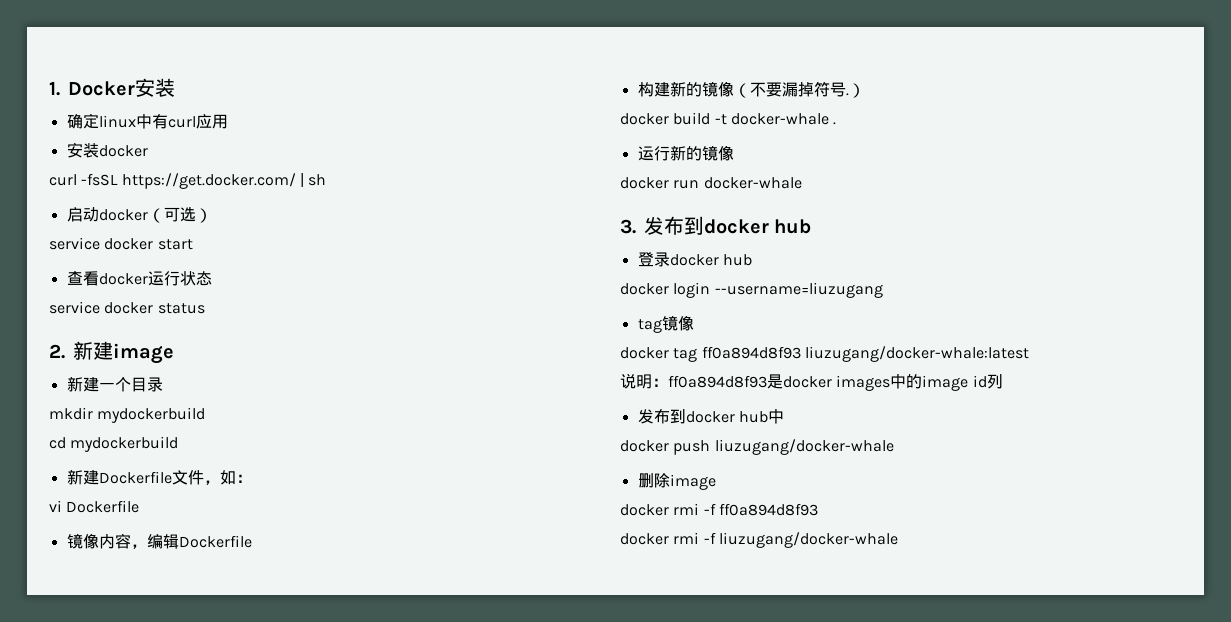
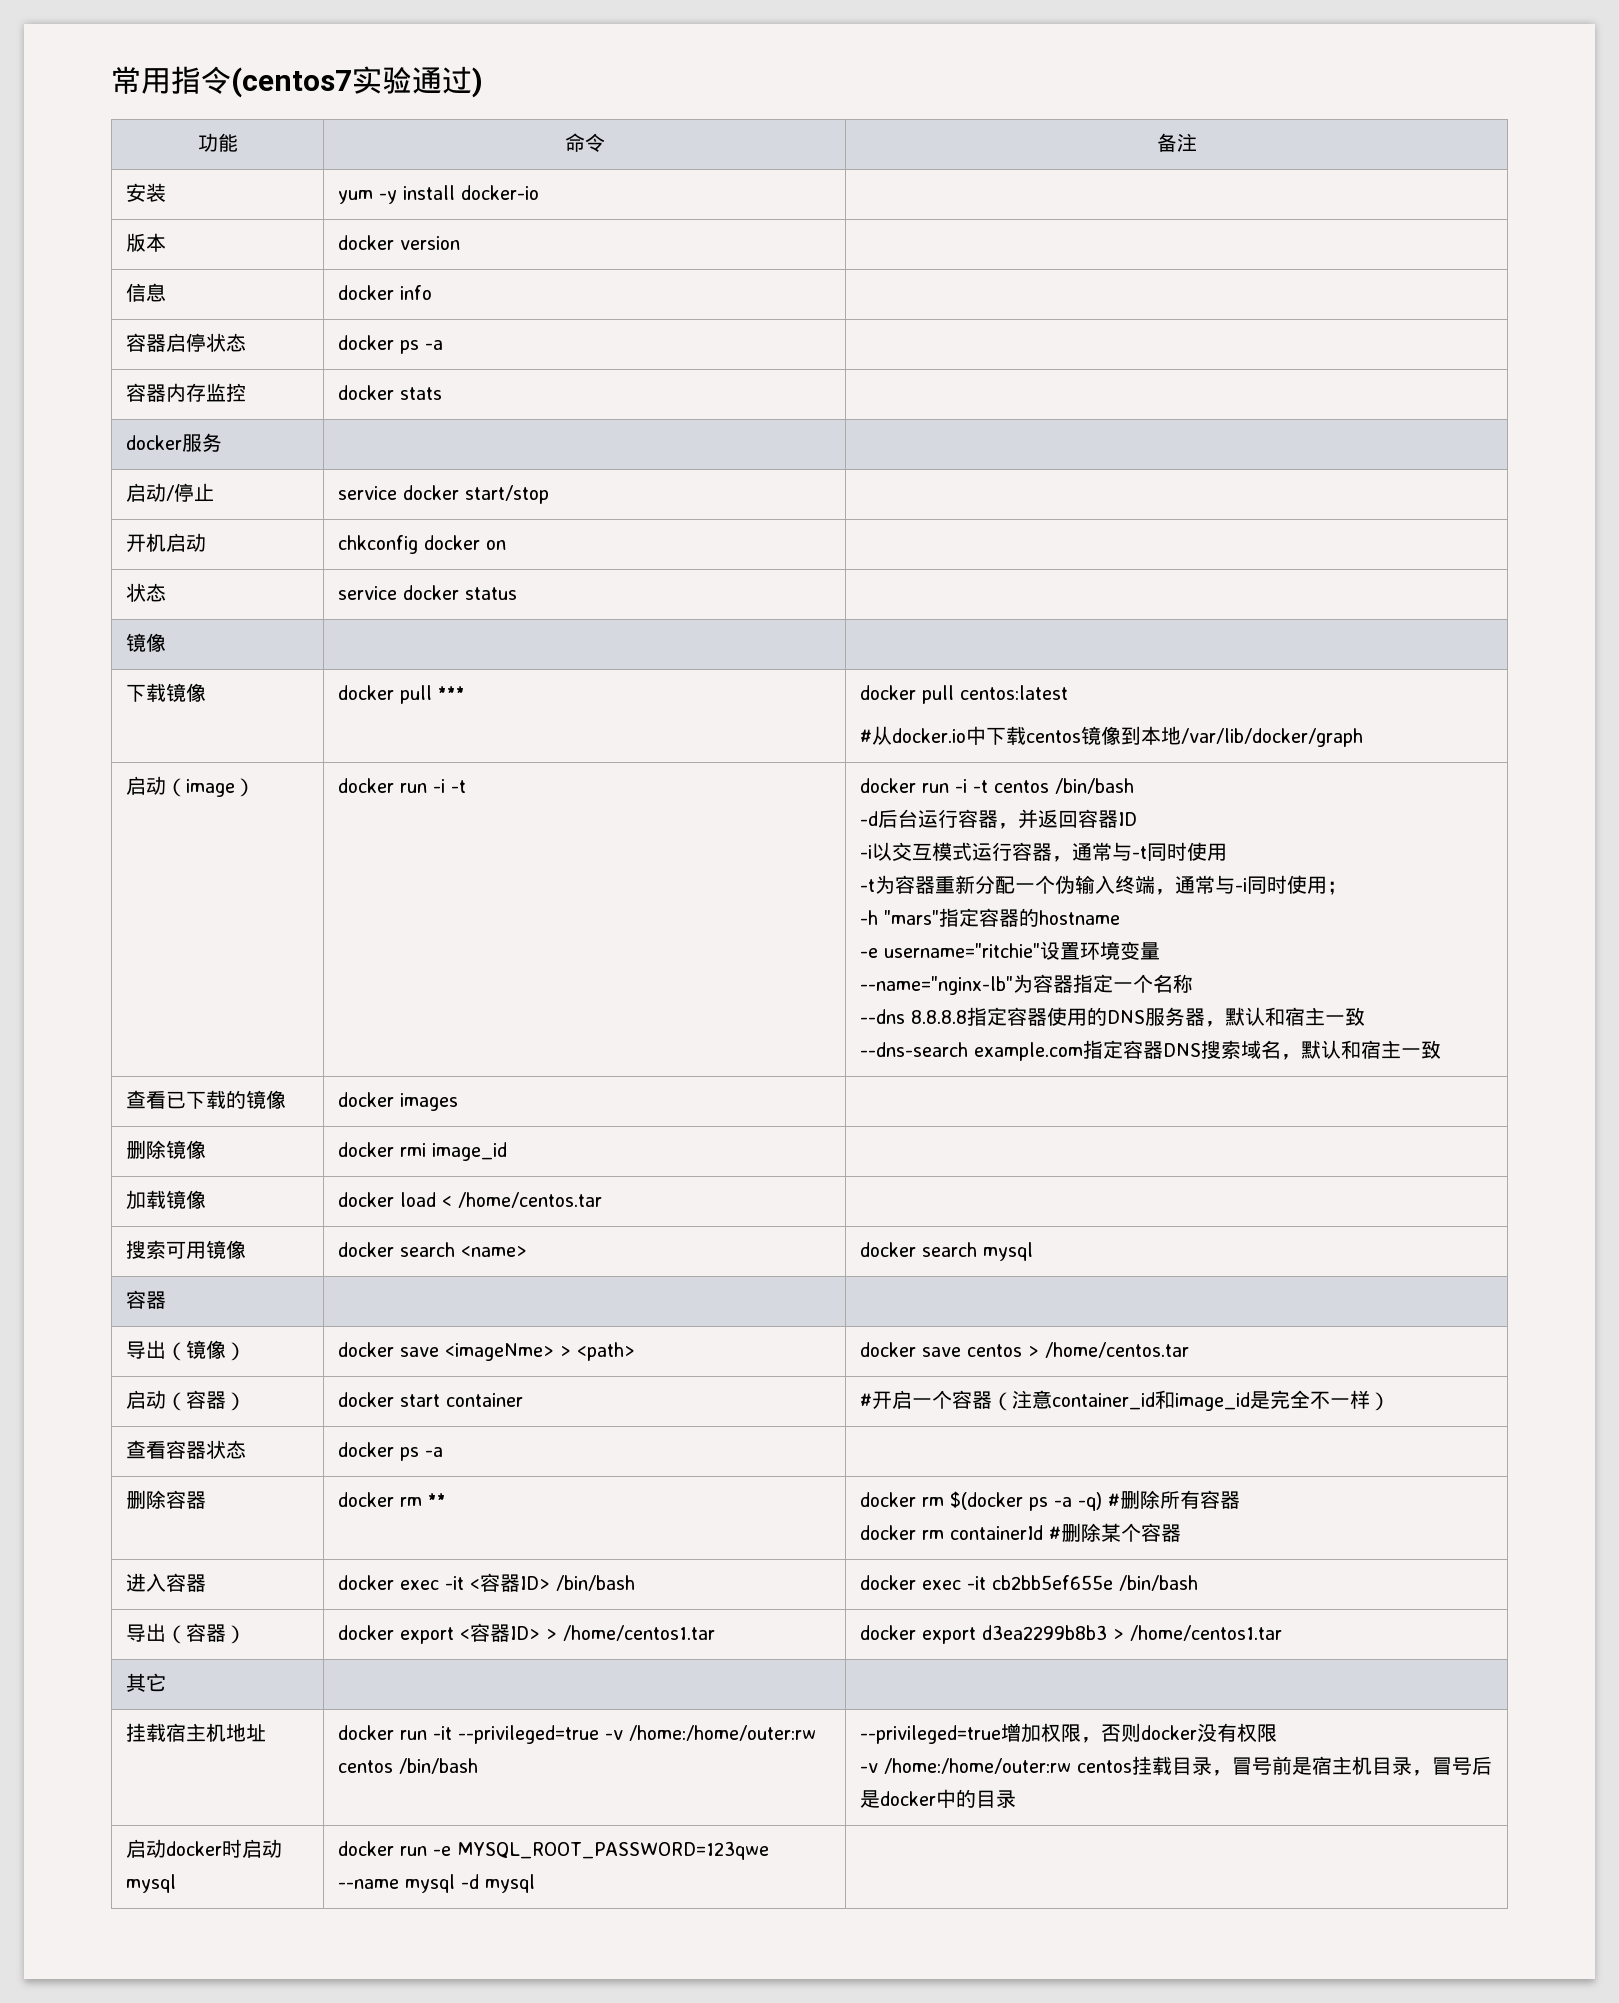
- 1. Docker安装
- 确定linux中有curl应用
- 安装docker
- curl -fsSL https://get.docker.com/ | sh
- 启动docker（可选）
- service docker start
- 查看docker运行状态
- service docker status
- 2.新建image
- 新建一个目录
- mkdir mydockerbuild
- cd mydockerbuild
- 新建Dockerfile文件，如：
- vi Dockerfile
- 镜像内容，编辑Dockerfile
- 构建新的镜像（不要漏掉符号.）
- docker build -t docker-whale .
- 运行新的镜像
- docker run docker-whale
- 3.发布到docker hub
- 登录docker hub
- docker login --username=liuzugang
- tag镜像
- docker tag ff0a894d8f93 liuzugang/docker-whale:latest
- 说明：ff0a894d8f93是docker images中的image id列
- 发布到docker hub中
- docker push liuzugang/docker-whale
- 删除image
- docker rmi -f ff0a894d8f93
- docker rmi -f liuzugang/docker-whale
+ 常用指令(centos7实验通过)
+ 功能 | 命令 | 备注
+ 安装 | yum -y install docker-io |
+ 版本 | docker version |
+ 信息 | docker info |
+ 容器启停状态 | docker ps -a |
+ 容器内存监控 | docker stats |
+ docker服务 | |
+ 启动/停止 | service docker start/stop |
+ 开机启动 | chkconfig docker on |
+ 状态 | service docker status |
+ 镜像 | |
+ 下载镜像 | docker pull *** | docker pull centos:latest
+ #从docker.io中下载centos镜像到本地/var/lib/docker/graph
+ 启动（image） | docker run -i -t | docker run -i -t centos /bin/bash
+ -d后台运行容器，并返回容器ID
+ -i以交互模式运行容器，通常与-t同时使用
+ -t为容器重新分配一个伪输入终端，通常与-i同时使用；
+ -h "mars"指定容器的hostname
+ -e username="ritchie"设置环境变量
+ --name="nginx-lb"为容器指定一个名称
+ --dns 8.8.8.8指定容器使用的DNS服务器，默认和宿主一致
+ --dns-search example.com指定容器DNS搜索域名，默认和宿主一致
+ 查看已下载的镜像 | docker images |
+ 删除镜像 | docker rmi image_id |
+ 加载镜像 | docker load < /home/centos.tar |
+ 搜索可用镜像 | docker search <name> | docker search mysql
+ 容器 | |
+ 导出（镜像） | docker save <imageNme> > <path> | docker save centos > /home/centos.tar
+ 启动（容器） | docker start container | #开启一个容器（注意container_id和image_id是完全不一样）
+ 查看容器状态 | docker ps -a |
+ 删除容器 | docker rm ** | docker rm $(docker ps -a -q) #删除所有容器
+ docker rm containerId #删除某个容器
+ 进入容器 | docker exec -it <容器ID> /bin/bash | docker exec -it cb2bb5ef655e /bin/bash
+ 导出（容器） | docker export <容器ID> > /home/centos1.tar | docker export d3ea2299b8b3 > /home/centos1.tar
+ 其它 | |
+ 挂载宿主机地址 | docker run -it --privileged=true -v /home:/home/outer:rw centos /bin/bash | --privileged=true增加权限，否则docker没有权限
+ -v /home:/home/outer:rw centos挂载目录，冒号前是宿主机目录，冒号后是docker中的目录
+ 启动docker时启动mysql | docker run -e MYSQL_ROOT_PASSWORD=123qwe --name mysql -d mysql |

